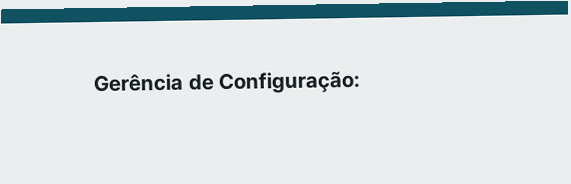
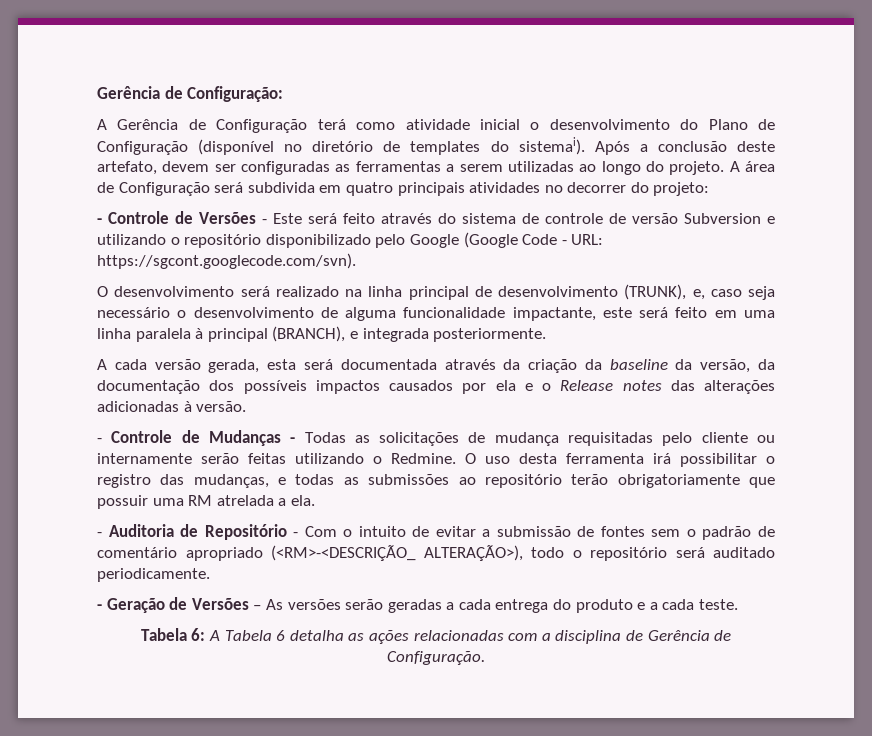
+ A Gerência de Configuração terá como atividade inicial o desenvolvimento do Plano de Configuração (disponível no diretório de templates do sistemai). Após a conclusão deste artefato, devem ser configuradas as ferramentas a serem utilizadas ao longo do projeto. A área de Configuração será subdivida em quatro principais atividades no decorrer do projeto:
+ - Controle de Versões - Este será feito através do sistema de controle de versão Subversion e utilizando o repositório disponibilizado pelo Google (Google Code - URL: https://sgcont.googlecode.com/svn).
+ O desenvolvimento será realizado na linha principal de desenvolvimento (TRUNK), e, caso seja necessário o desenvolvimento de alguma funcionalidade impactante, este será feito em uma linha paralela à principal (BRANCH), e integrada posteriormente.
+ A cada versão gerada, esta será documentada através da criação da baseline da versão, da documentação dos possíveis impactos causados por ela e o Release notes das alterações adicionadas à versão.
+ - Controle de Mudanças - Todas as solicitações de mudança requisitadas pelo cliente ou internamente serão feitas utilizando o Redmine. O uso desta ferramenta irá possibilitar o registro das mudanças, e todas as submissões ao repositório terão obrigatoriamente que possuir uma RM atrelada a ela.
+ - Auditoria de Repositório - Com o intuito de evitar a submissão de fontes sem o padrão de comentário apropriado (<RM>-<DESCRIÇÃO_ ALTERAÇÃO>), todo o repositório será auditado periodicamente.
+ - Geração de Versões – As versões serão geradas a cada entrega do produto e a cada teste.
+ Tabela 6: A Tabela 6 detalha as ações relacionadas com a disciplina de Gerência de Configuração.

